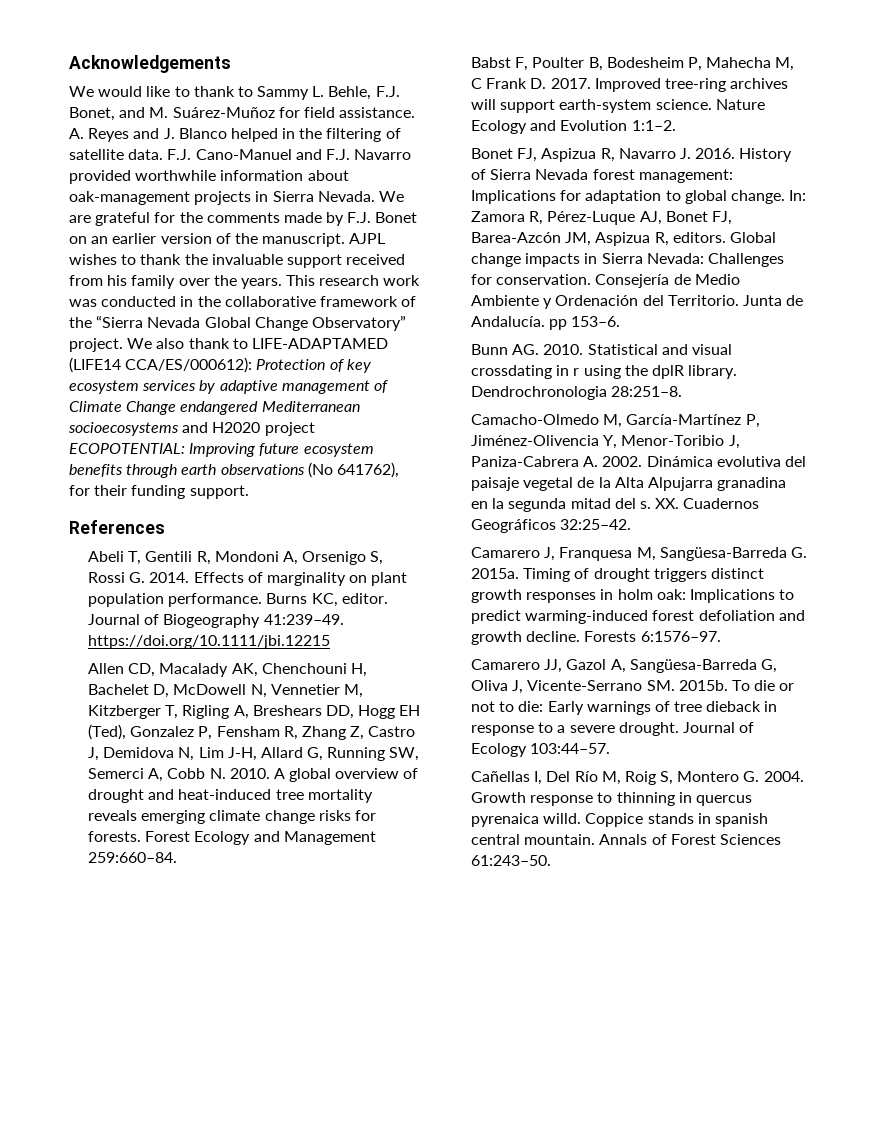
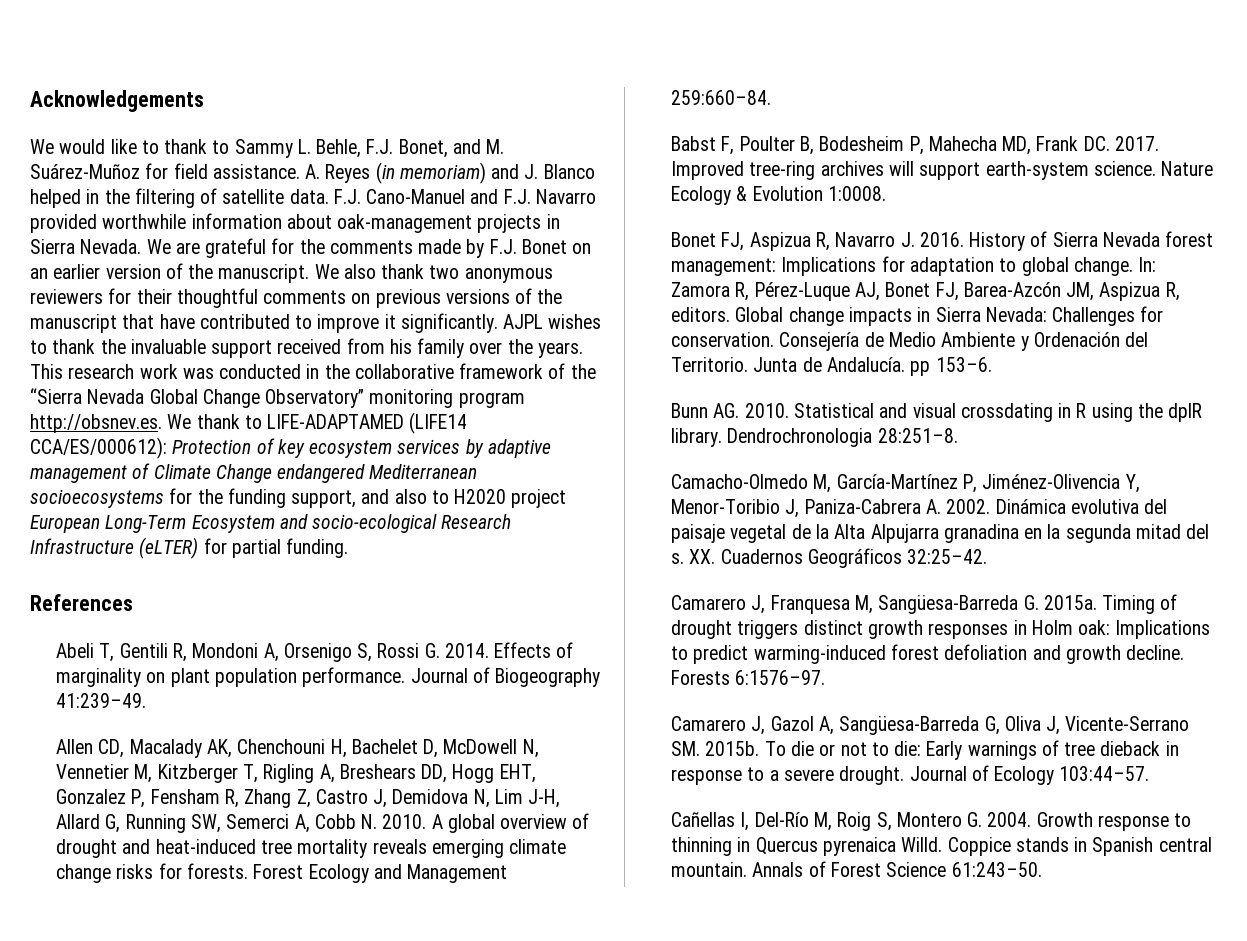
- A. Reyes and J. Blanco helped in the filtering of satellite data.
+ A. Reyes (in memoriam) and J. Blanco helped in the filtering of satellite data.
+ We also thank two anonymous reviewers for their thoughtful comments on previous versions of the manuscript that have contributed to improve it significantly.
- This research work was conducted in the collaborative framework of the “Sierra Nevada Global Change Observatory” project. We also thank to LIFE-ADAPTAMED (LIFE14 CCA/ES/000612): Protection of key ecosystem services by adaptive management of Climate Change endangered Mediterranean socioecosystems and H2020 project ECOPOTENTIAL: Improving future ecosystem benefits through earth observations (No 641762), for their funding support.
+ This research work was conducted in the collaborative framework of the “Sierra Nevada Global Change Observatory” monitoring program http://obsnev.es. We thank to LIFE-ADAPTAMED (LIFE14 CCA/ES/000612): Protection of key ecosystem services by adaptive management of Climate Change endangered Mediterranean socioecosystems for the funding support, and also to H2020 project European Long-Term Ecosystem and socio-ecological Research Infrastructure (eLTER) for partial funding.
- Burns KC, editor.
- Journal of Biogeography 41:239–49. https://doi.org/10.1111/jbi.12215
+ Journal of Biogeography 41:239–49.
- Allen CD, Macalady AK, Chenchouni H, Bachelet D, McDowell N, Vennetier M, Kitzberger T, Rigling A, Breshears DD, Hogg EH (Ted), Gonzalez P, Fensham R, Zhang Z, Castro J, Demidova N, Lim J-H, Allard G, Running SW, Semerci A, Cobb N. 2010.
+ Allen CD, Macalady AK, Chenchouni H, Bachelet D, McDowell N, Vennetier M, Kitzberger T, Rigling A, Breshears DD, Hogg EHT, Gonzalez P, Fensham R, Zhang Z, Castro J, Demidova N, Lim J-H, Allard G, Running SW, Semerci A, Cobb N. 2010.
- Babst F, Poulter B, Bodesheim P, Mahecha M, C Frank D. 2017.
+ Babst F, Poulter B, Bodesheim P, Mahecha MD, Frank DC. 2017.
- Nature Ecology and Evolution 1:1–2.
+ Nature Ecology & Evolution 1:0008.
- Statistical and visual crossdating in r using the dplR library.
+ Statistical and visual crossdating in R using the dplR library.
- Timing of drought triggers distinct growth responses in holm oak: Implications to predict warming-induced forest defoliation and growth decline.
+ Timing of drought triggers distinct growth responses in Holm oak: Implications to predict warming-induced forest defoliation and growth decline.
- Camarero JJ, Gazol A, Sangüesa-Barreda G, Oliva J, Vicente-Serrano SM. 2015b.
+ Camarero J, Gazol A, Sangüesa-Barreda G, Oliva J, Vicente-Serrano SM. 2015b.
- Cañellas I, Del Río M, Roig S, Montero G. 2004.
+ Cañellas I, Del-Río M, Roig S, Montero G. 2004.
- Growth response to thinning in quercus pyrenaica willd.
+ Growth response to thinning in Quercus pyrenaica Willd.
- Coppice stands in spanish central mountain.
+ Coppice stands in Spanish central mountain.
- Annals of Forest Sciences 61:243–50.
+ Annals of Forest Science 61:243–50.

